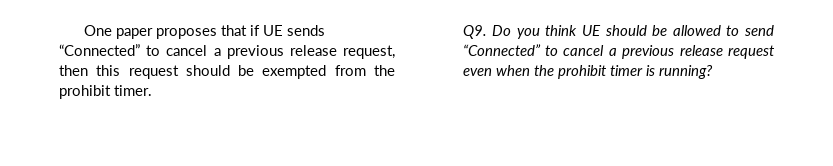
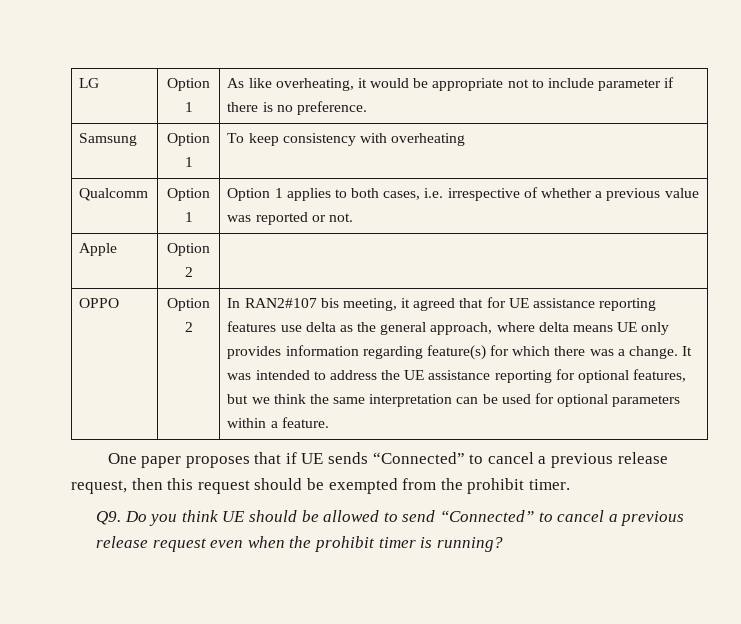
+ LG | Option 1 | As like overheating, it would be appropriate not to include parameter if there is no preference.
+ Samsung | Option 1 | To keep consistency with overheating
+ Qualcomm | Option 1 | Option 1 applies to both cases, i.e. irrespective of whether a previous value was reported or not.
+ Apple | Option 2 |
+ OPPO | Option 2 | In RAN2#107 bis meeting, it agreed that for UE assistance reporting features use delta as the general approach, where delta means UE only provides information regarding feature(s) for which there was a change. It was intended to address the UE assistance reporting for optional features, but we think the same interpretation can be used for optional parameters within a feature.

